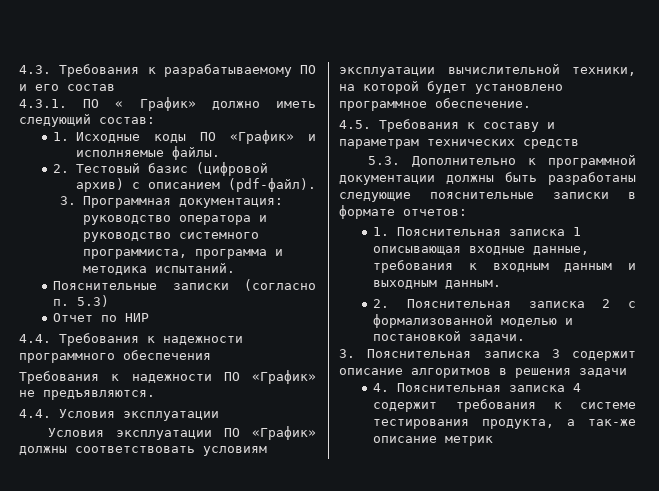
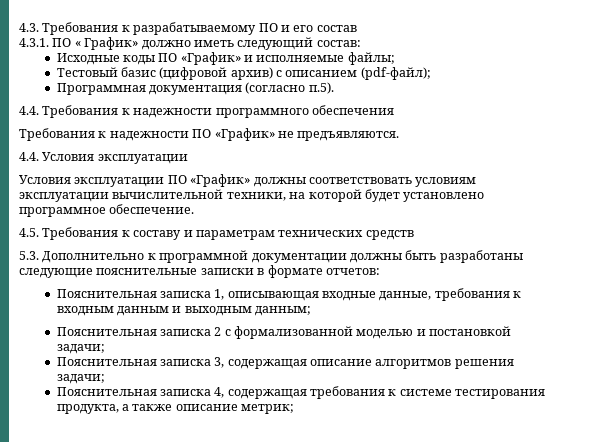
- 1. Исходные коды ПО «График» и исполняемые файлы.
- 2. Тестовый базис (цифровой архив) с описанием (pdf-файл).
- 3. Программная документация: руководство оператора и руководство системного программиста, программа и методика испытаний.
- Пояснительные записки (согласно п. 5.3)
- Отчет по НИР
+ Исходные коды ПО «График» и исполняемые файлы;
+ Тестовый базис (цифровой архив) с описанием (pdf-файл);
+ Программная документация (согласно п.5).
- 1. Пояснительная записка 1 описывающая входные данные, требования к входным данным и выходным данным.
- 2. Пояснительная записка 2 с формализованной моделью и постановкой задачи.
- 3. Пояснительная записка 3 содержит описание алгоритмов в решения задачи
- 4. Пояснительная записка 4 содержит требования к системе тестирования продукта, а так-же описание метрик
+ Пояснительная записка 1, описывающая входные данные, требования к входным данным и выходным данным;
+ Пояснительная записка 2 с формализованной моделью и постановкой задачи;
+ Пояснительная записка 3, содержащая описание алгоритмов решения задачи;
+ Пояснительная записка 4, содержащая требования к системе тестирования продукта, а также описание метрик;

